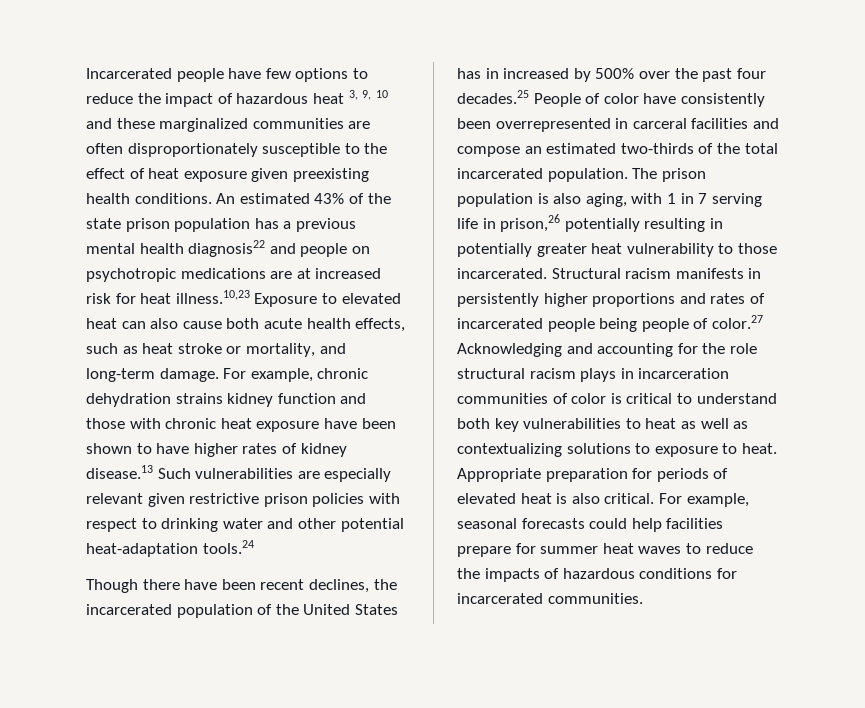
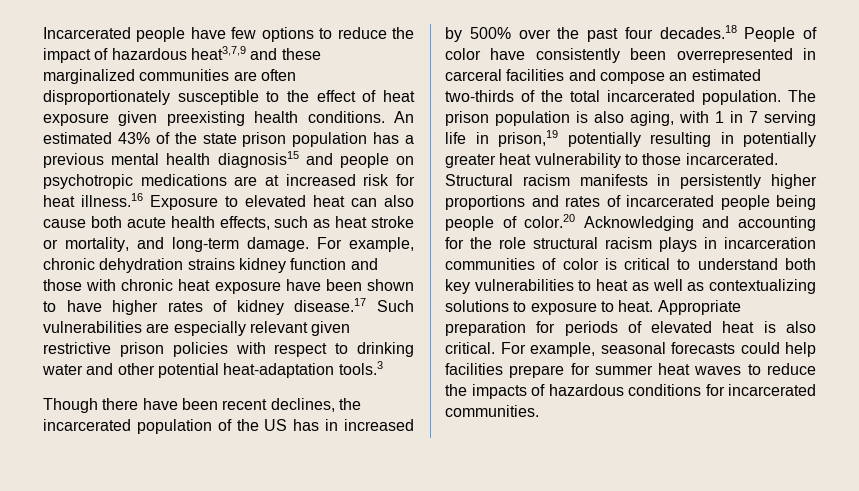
- Incarcerated people have few options to reduce the impact of hazardous heat 3, 9, 10 and these marginalized communities are often disproportionately susceptible to the effect of heat exposure given preexisting health conditions.
+ Incarcerated people have few options to reduce the impact of hazardous heat3,7,9 and these marginalized communities are often disproportionately susceptible to the effect of heat exposure given preexisting health conditions.
- An estimated 43% of the state prison population has a previous mental health diagnosis22 and people on psychotropic medications are at increased risk for heat illness.10,23 Exposure to elevated heat can also cause both acute health effects, such as heat stroke or mortality, and long-term damage.
+ An estimated 43% of the state prison population has a previous mental health diagnosis15 and people on psychotropic medications are at increased risk for heat illness.16 Exposure to elevated heat can also cause both acute health effects, such as heat stroke or mortality, and long-term damage.
- For example, chronic dehydration strains kidney function and those with chronic heat exposure have been shown to have higher rates of kidney disease.13 Such vulnerabilities are especially relevant given restrictive prison policies with respect to drinking water and other potential heat-adaptation tools.24
+ For example, chronic dehydration strains kidney function and those with chronic heat exposure have been shown to have higher rates of kidney disease.17 Such vulnerabilities are especially relevant given restrictive prison policies with respect to drinking water and other potential heat-adaptation tools.3
- Though there have been recent declines, the incarcerated population of the United States has in increased by 500% over the past four decades.25 People of color have consistently been overrepresented in carceral facilities and compose an estimated two-thirds of the total incarcerated population.
+ Though there have been recent declines, the incarcerated population of the US has in increased by 500% over the past four decades.18 People of color have consistently been overrepresented in carceral facilities and compose an estimated two-thirds of the total incarcerated population.
- The prison population is also aging, with 1 in 7 serving life in prison,26 potentially resulting in potentially greater heat vulnerability to those incarcerated.
+ The prison population is also aging, with 1 in 7 serving life in prison,19 potentially resulting in potentially greater heat vulnerability to those incarcerated.
- Structural racism manifests in persistently higher proportions and rates of incarcerated people being people of color.27 Acknowledging and accounting for the role structural racism plays in incarceration communities of color is critical to understand both key vulnerabilities to heat as well as contextualizing solutions to exposure to heat.
+ Structural racism manifests in persistently higher proportions and rates of incarcerated people being people of color.20 Acknowledging and accounting for the role structural racism plays in incarceration communities of color is critical to understand both key vulnerabilities to heat as well as contextualizing solutions to exposure to heat.

